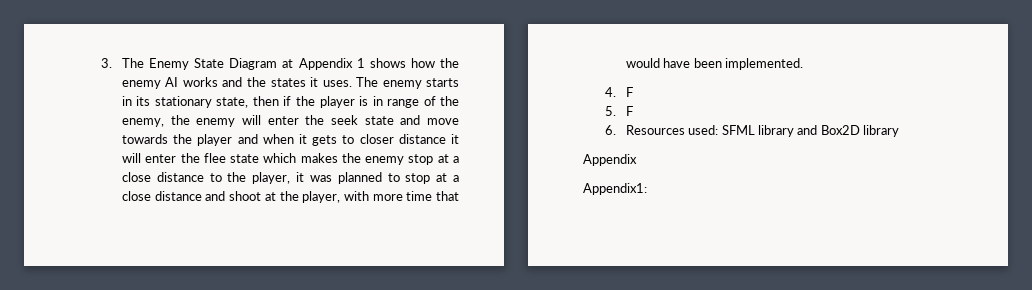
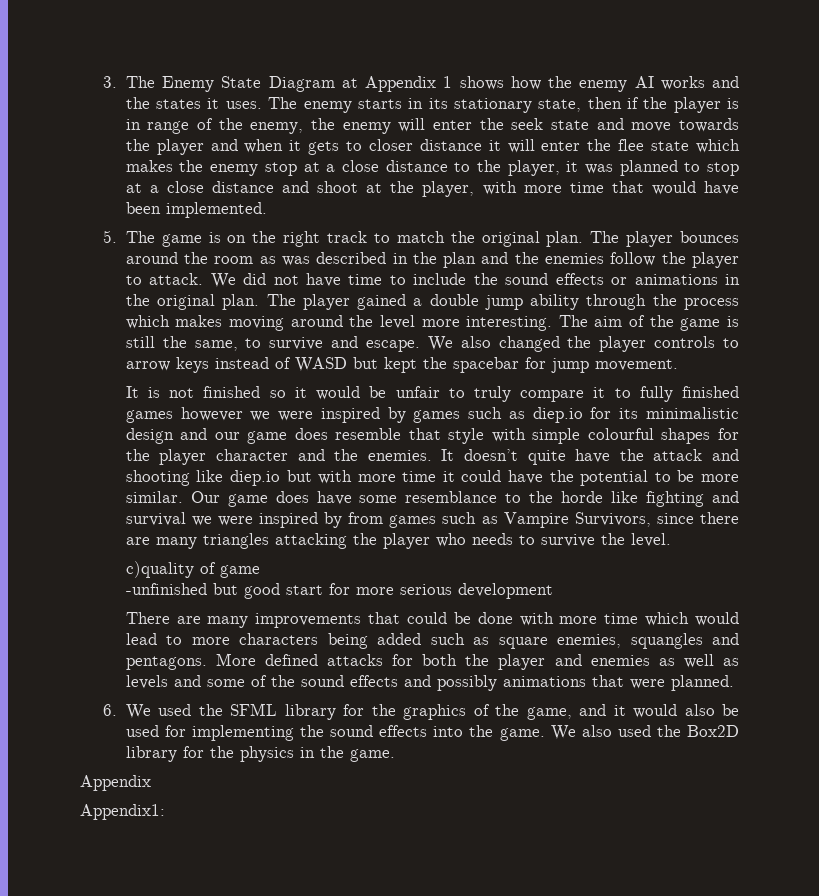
- 4. F
- 5. F
- 6. Resources used: SFML library and Box2D library
+ 5. The game is on the right track to match the original plan. The player bounces around the room as was described in the plan and the enemies follow the player to attack. We did not have time to include the sound effects or animations in the original plan. The player gained a double jump ability through the process which makes moving around the level more interesting. The aim of the game is still the same, to survive and escape. We also changed the player controls to arrow keys instead of WASD but kept the spacebar for jump movement.
+ It is not finished so it would be unfair to truly compare it to fully finished games however we were inspired by games such as diep.io for its minimalistic design and our game does resemble that style with simple colourful shapes for the player character and the enemies. It doesn’t quite have the attack and shooting like diep.io but with more time it could have the potential to be more similar. Our game does have some resemblance to the horde like fighting and survival we were inspired by from games such as Vampire Survivors, since there are many triangles attacking the player who needs to survive the level.
+ c)quality of game
+ -unfinished but good start for more serious development
+ There are many improvements that could be done with more time which would lead to more characters being added such as square enemies, squangles and pentagons. More defined attacks for both the player and enemies as well as levels and some of the sound effects and possibly animations that were planned.
+ 6. We used the SFML library for the graphics of the game, and it would also be used for implementing the sound effects into the game. We also used the Box2D library for the physics in the game.

